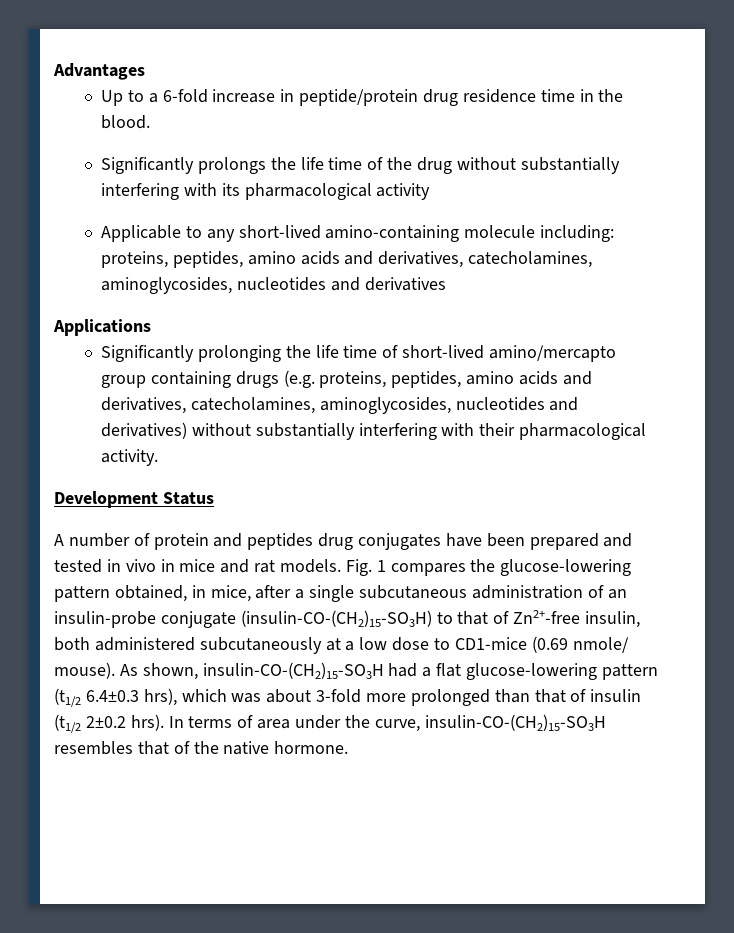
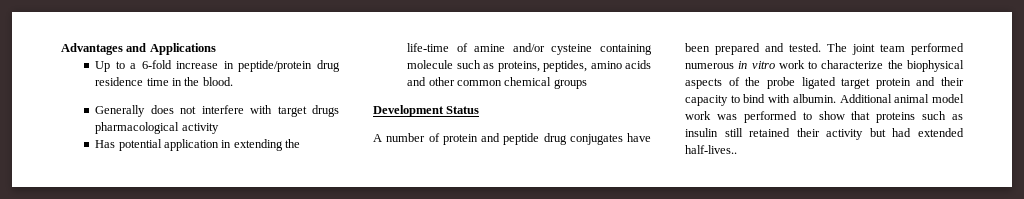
- Advantages
+ Advantages and Applications
- Significantly prolongs the life time of the drug without substantially interfering with its pharmacological activity
- Applicable to any short-lived amino-containing molecule including: proteins, peptides, amino acids and derivatives, catecholamines, aminoglycosides, nucleotides and derivatives
- Applications
- Significantly prolonging the life time of short-lived amino/mercapto group containing drugs (e.g. proteins, peptides, amino acids and derivatives, catecholamines, aminoglycosides, nucleotides and derivatives) without substantially interfering with their pharmacological activity.
+ Generally does not interfere with target drugs pharmacological activity
+ Has potential application in extending the life-time of amine and/or cysteine containing molecule such as proteins, peptides, amino acids and other common chemical groups
- A number of protein and peptides drug conjugates have been prepared and tested in vivo in mice and rat models. Fig. 1 compares the glucose-lowering pattern obtained, in mice, after a single subcutaneous administration of an insulin-probe conjugate (insulin-CO-(CH2)15-SO3H) to that of Zn2+-free insulin, both administered subcutaneously at a low dose to CD1-mice (0.69 nmole/ mouse). As shown, insulin-CO-(CH2)15-SO3H had a flat glucose-lowering pattern (t1/2 6.4±0.3 hrs), which was about 3-fold more prolonged than that of insulin (t1/2 2±0.2 hrs). In terms of area under the curve, insulin-CO-(CH2)15-SO3H resembles that of the native hormone.
+ A number of protein and peptide drug conjugates have been prepared and tested. The joint team performed numerous in vitro work to characterize the biophysical aspects of the probe ligated target protein and their capacity to bind with albumin. Additional animal model work was performed to show that proteins such as insulin still retained their activity but had extended half-lives..

